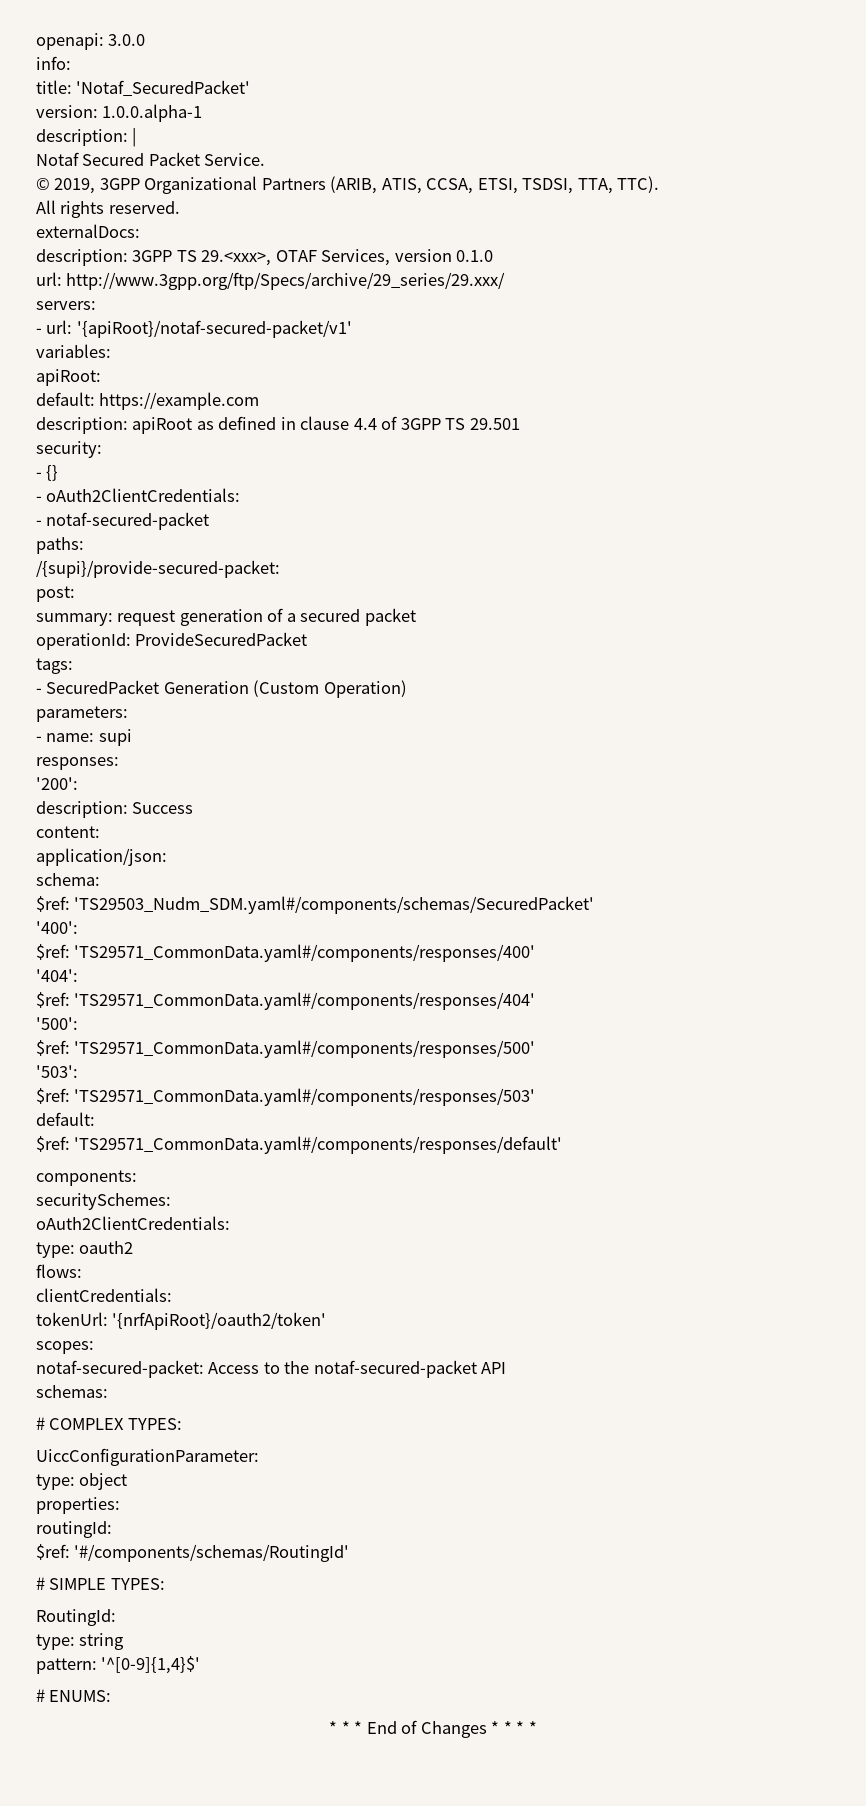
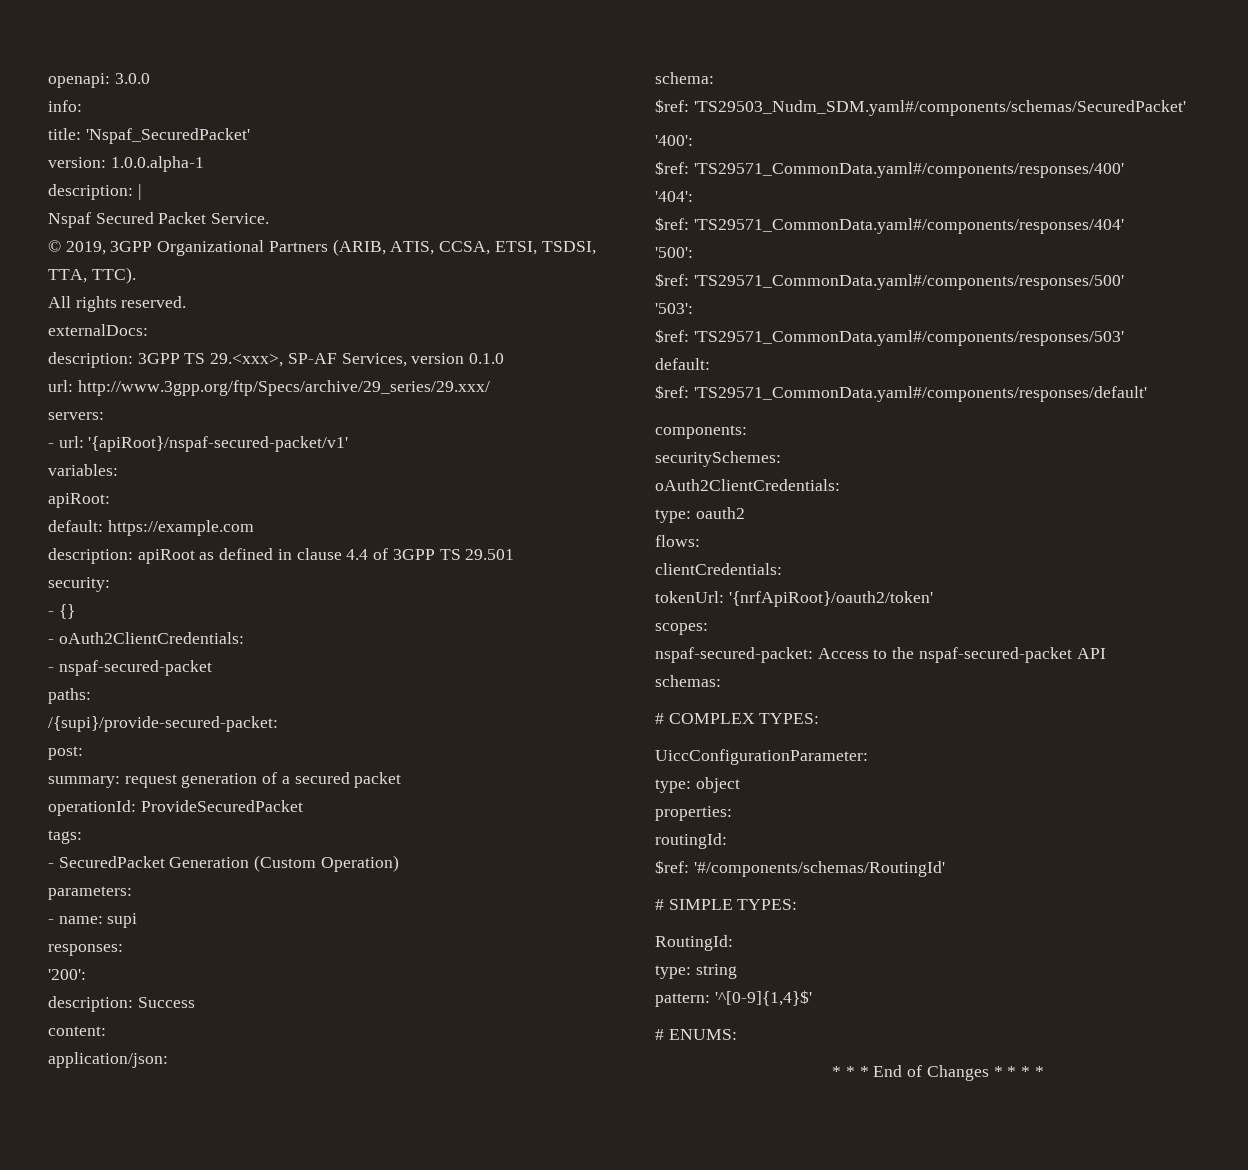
- title: 'Notaf_SecuredPacket'
+ title: 'Nspaf_SecuredPacket'
- Notaf Secured Packet Service.
+ Nspaf Secured Packet Service.
- description: 3GPP TS 29.<xxx>, OTAF Services, version 0.1.0
+ description: 3GPP TS 29.<xxx>, SP-AF Services, version 0.1.0
- - url: '{apiRoot}/notaf-secured-packet/v1'
+ - url: '{apiRoot}/nspaf-secured-packet/v1'
- - notaf-secured-packet
+ - nspaf-secured-packet
- notaf-secured-packet: Access to the notaf-secured-packet API
+ nspaf-secured-packet: Access to the nspaf-secured-packet API

